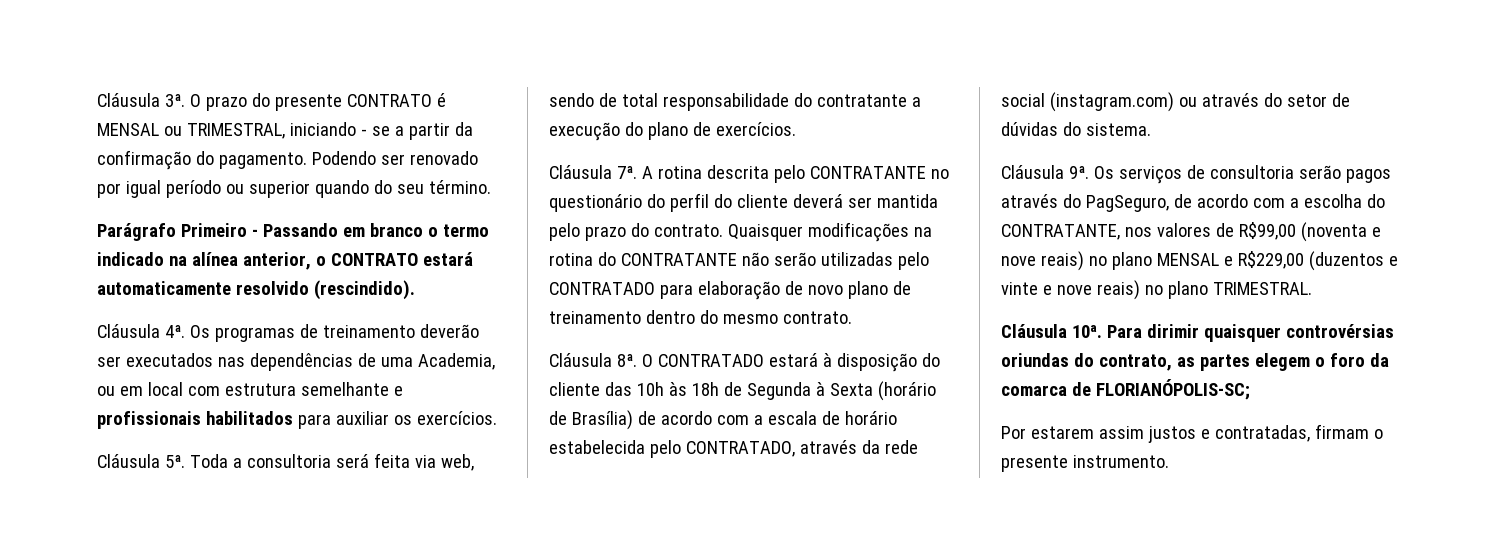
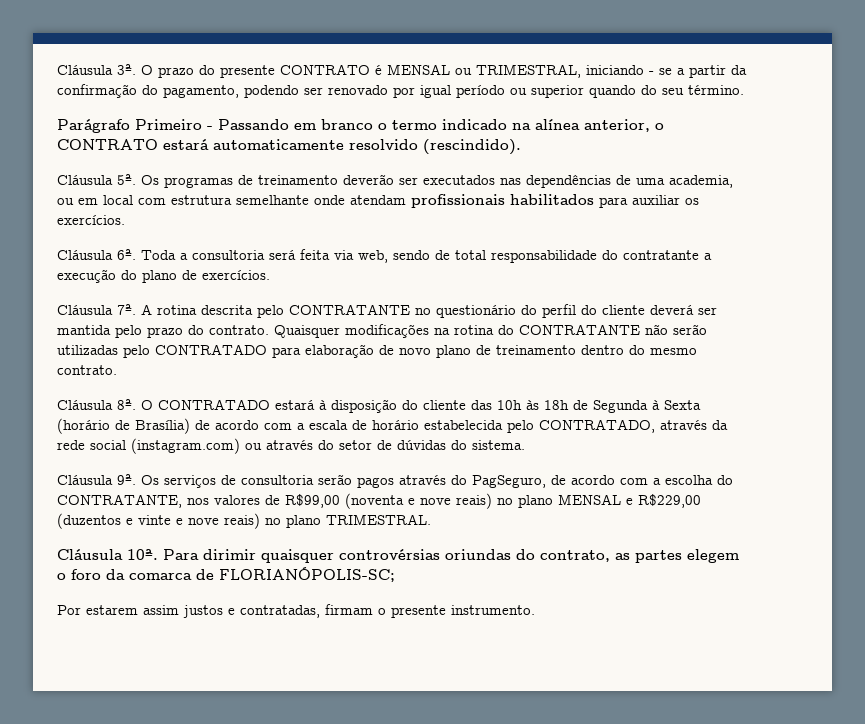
- O prazo do presente CONTRATO é MENSAL ou TRIMESTRAL, iniciando - se a partir da confirmação do pagamento. Podendo ser renovado por igual período ou superior quando do seu término.
+ O prazo do presente CONTRATO é MENSAL ou TRIMESTRAL, iniciando - se a partir da confirmação do pagamento, podendo ser renovado por igual período ou superior quando do seu término.
- Cláusula 4ª.
+ Cláusula 5ª.
- Os programas de treinamento deverão ser executados nas dependências de uma Academia, ou em local com estrutura semelhante e profissionais habilitados para auxiliar os exercícios.
+ Os programas de treinamento deverão ser executados nas dependências de uma academia, ou em local com estrutura semelhante onde atendam profissionais habilitados para auxiliar os exercícios.
- Cláusula 5ª.
+ Cláusula 6ª.

